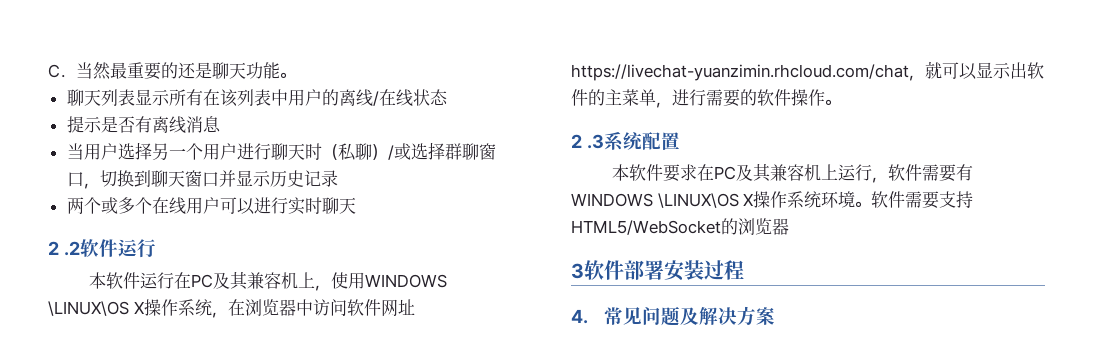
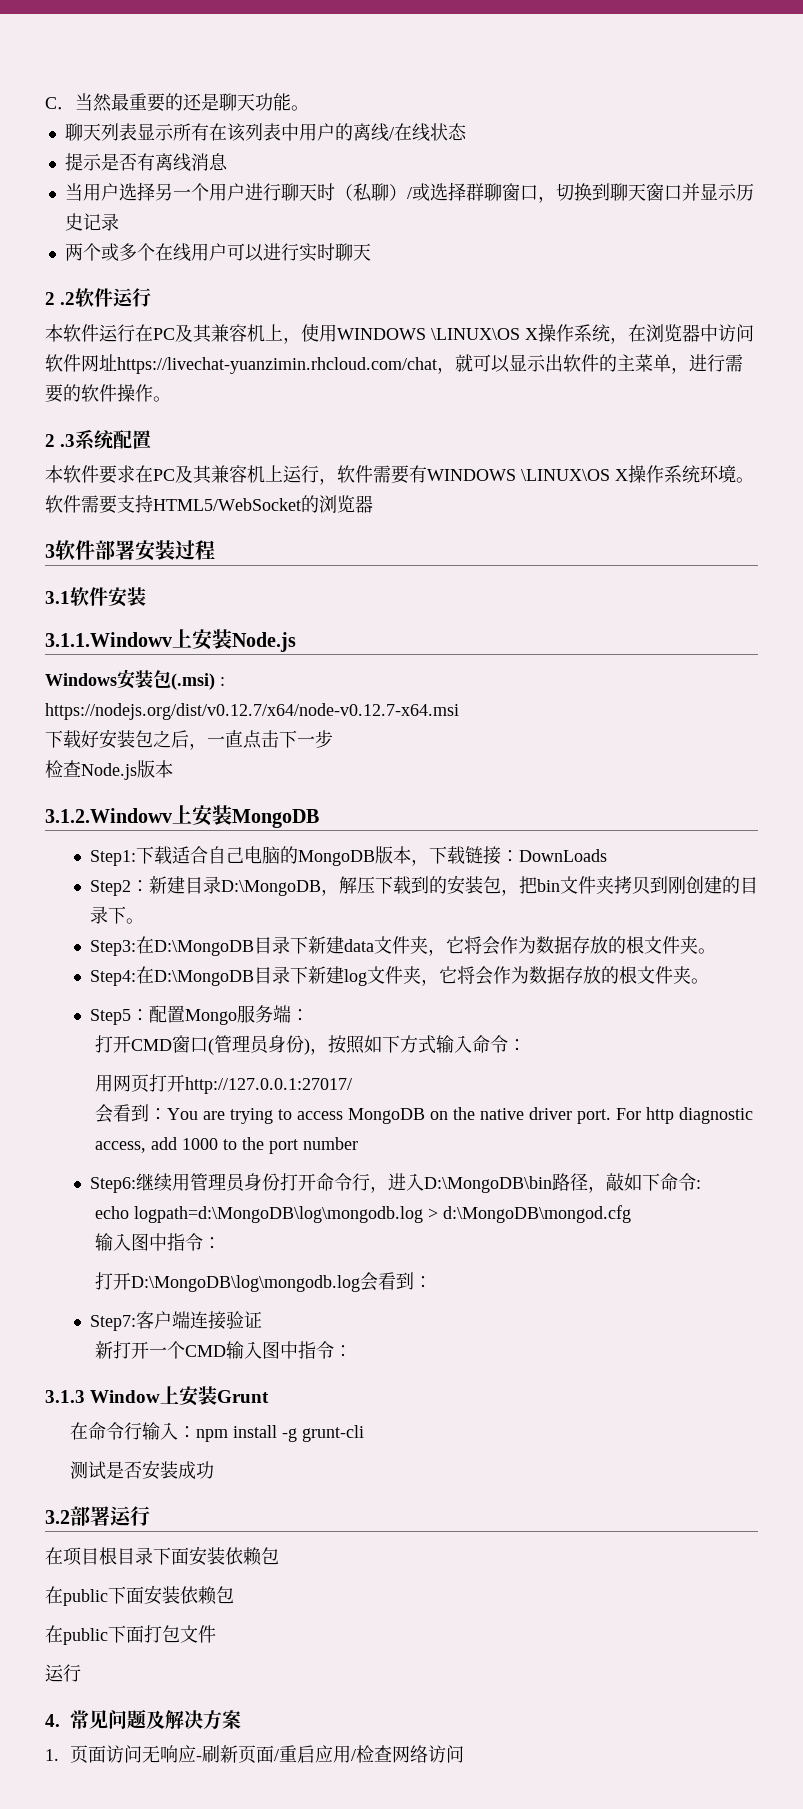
+ 3.1软件安装
+ 3.1.1.Windowv上安装Node.js
+ Windows安装包(.msi) :
+ https://nodejs.org/dist/v0.12.7/x64/node-v0.12.7-x64.msi
+ 下载好安装包之后，一直点击下一步
+ 检查Node.js版本
+ 3.1.2.Windowv上安装MongoDB
+ Step1:下载适合自己电脑的MongoDB版本，下载链接：DownLoads
+ Step2：新建目录D:\MongoDB，解压下载到的安装包，把bin文件夹拷贝到刚创建的目录下。
+ Step3:在D:\MongoDB目录下新建data文件夹，它将会作为数据存放的根文件夹。
+ Step4:在D:\MongoDB目录下新建log文件夹，它将会作为数据存放的根文件夹。
+ Step5：配置Mongo服务端：
+ 打开CMD窗口(管理员身份)，按照如下方式输入命令：
+ 用网页打开http://127.0.0.1:27017/
+ 会看到：You are trying to access MongoDB on the native driver port. For http diagnostic access, add 1000 to the port number
+ Step6:继续用管理员身份打开命令行，进入D:\MongoDB\bin路径，敲如下命令:
+ echo logpath=d:\MongoDB\log\mongodb.log > d:\MongoDB\mongod.cfg
+ 输入图中指令：
+ 打开D:\MongoDB\log\mongodb.log会看到：
+ Step7:客户端连接验证
+ 新打开一个CMD输入图中指令：
+ 3.1.3 Window上安装Grunt
+ 在命令行输入：npm install -g grunt-cli
+ 测试是否安装成功
+ 3.2部署运行
+ 在项目根目录下面安装依赖包
+ 在public下面安装依赖包
+ 在public下面打包文件
+ 运行
+ 1.页面访问无响应-刷新页面/重启应用/检查网络访问

